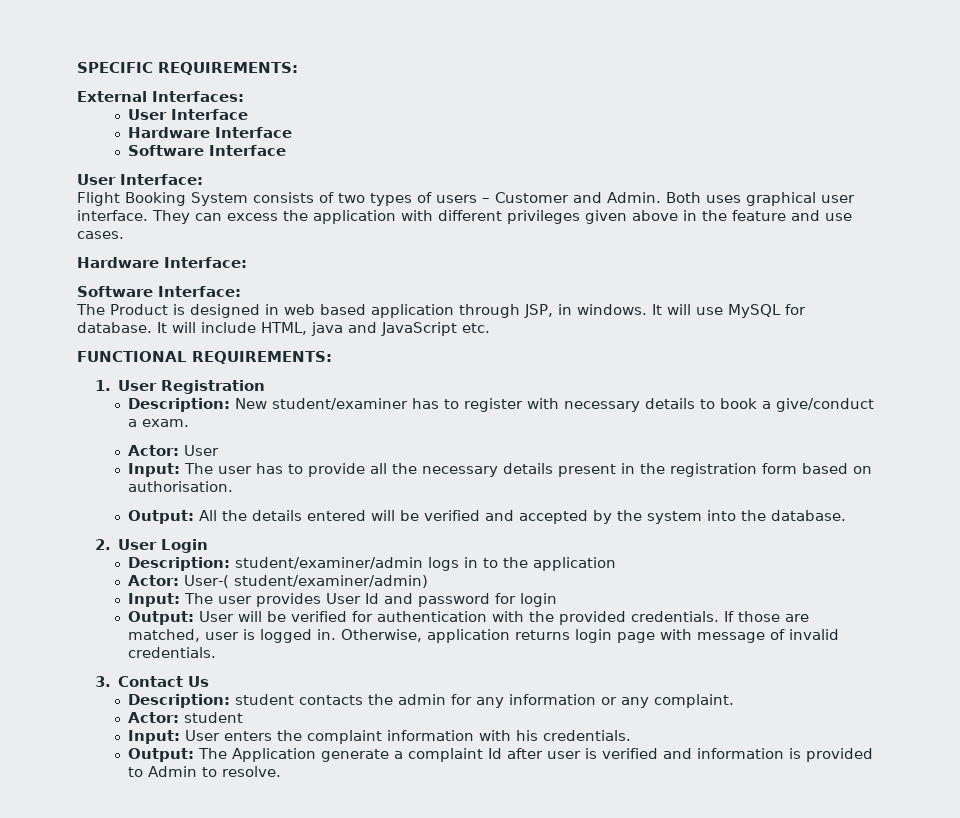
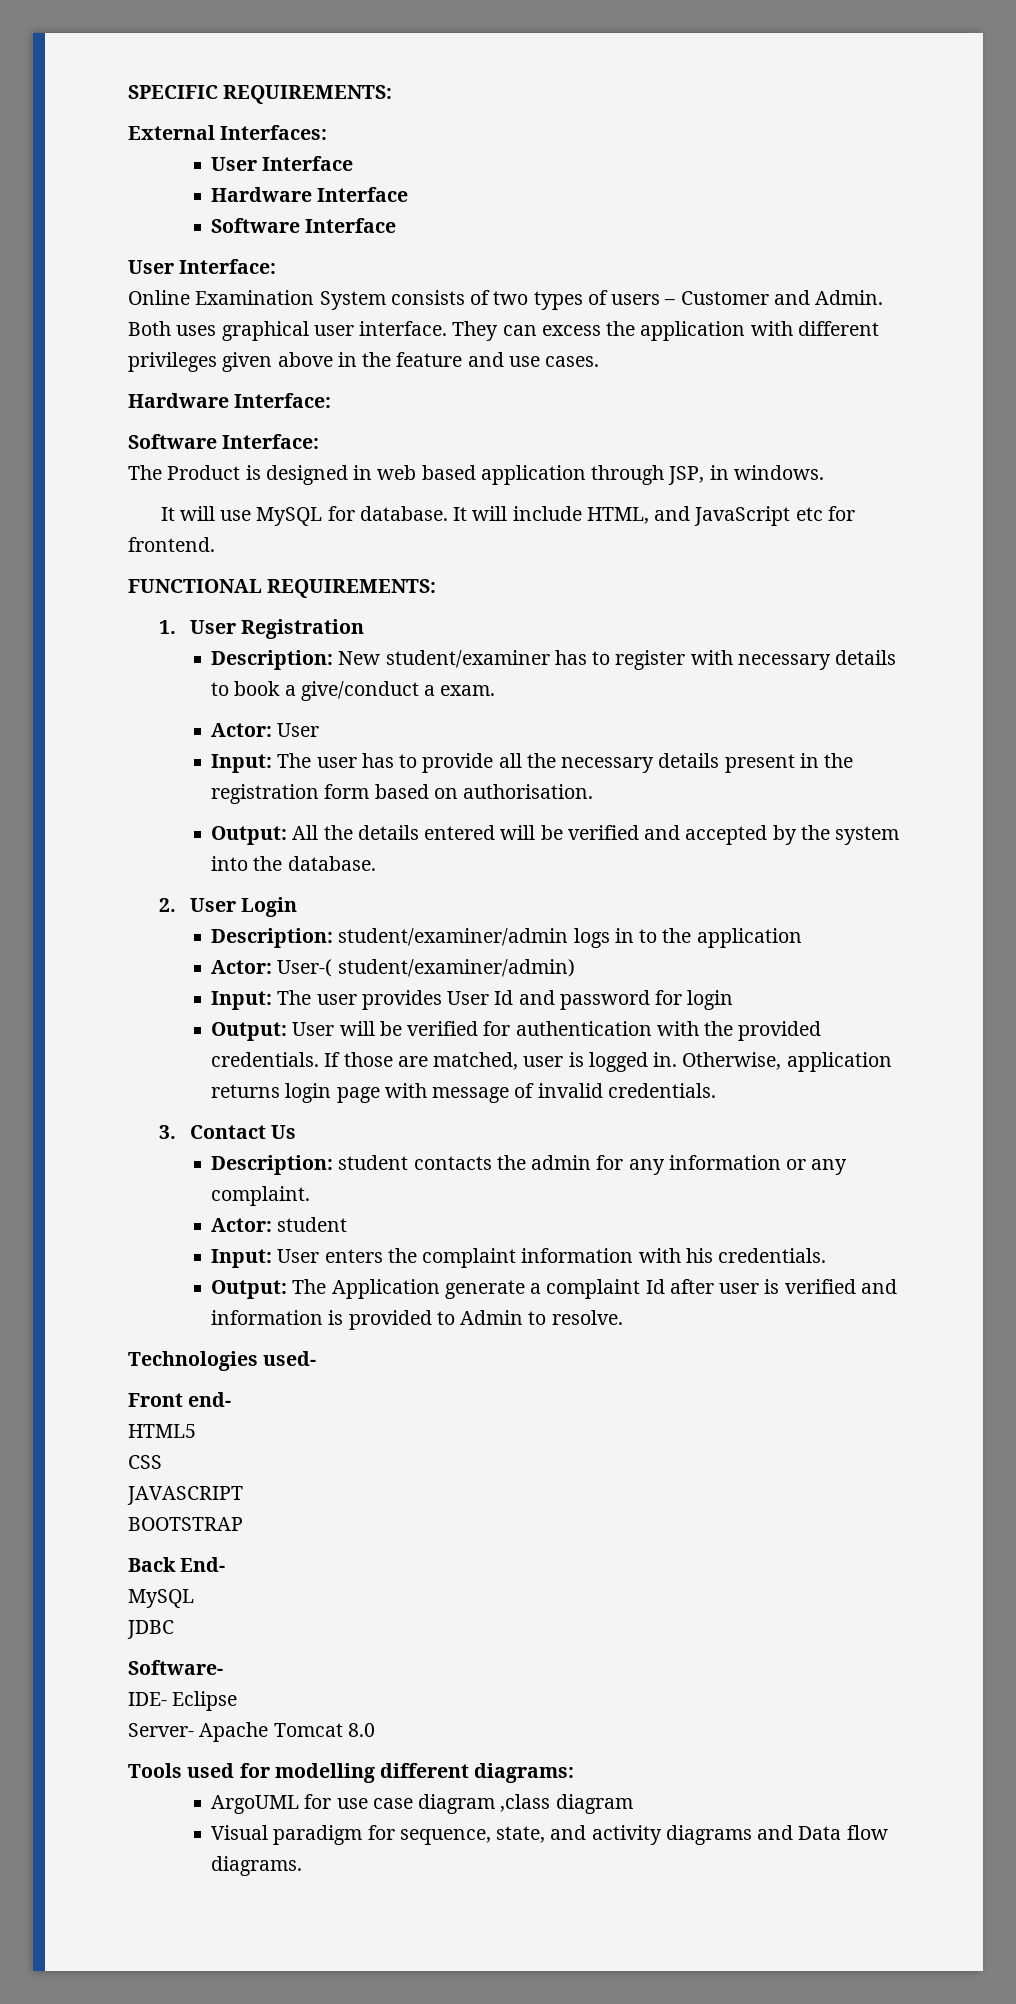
- Flight Booking System consists of two types of users – Customer and Admin.
+ Online Examination System consists of two types of users – Customer and Admin.
- The Product is designed in web based application through JSP, in windows. It will use MySQL for database.
+ The Product is designed in web based application through JSP, in windows.
+ It will use MySQL for database.
- It will include HTML, java and JavaScript etc.
+ It will include HTML, and JavaScript etc for frontend.
+ Technologies used-
+ Front end-
+ HTML5
+ CSS
+ JAVASCRIPT
+ BOOTSTRAP
+ Back End-
+ MySQL
+ JDBC
+ Software-
+ IDE- Eclipse
+ Server- Apache Tomcat 8.0
+ Tools used for modelling different diagrams:
+ ArgoUML for use case diagram ,class diagram
+ Visual paradigm for sequence, state, and activity diagrams and Data flow diagrams.

